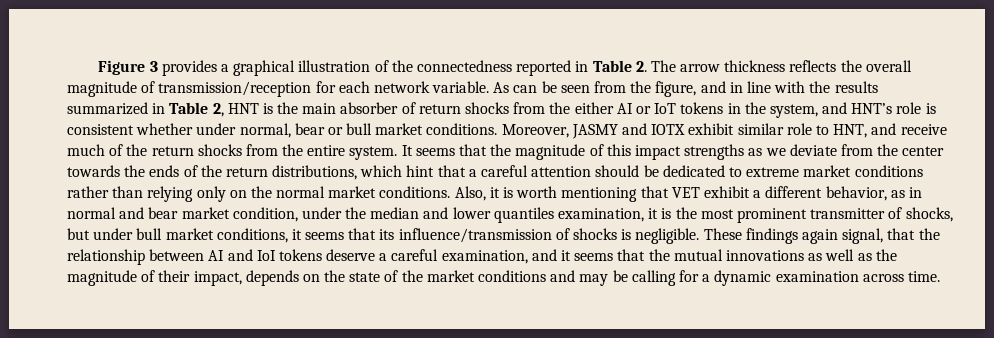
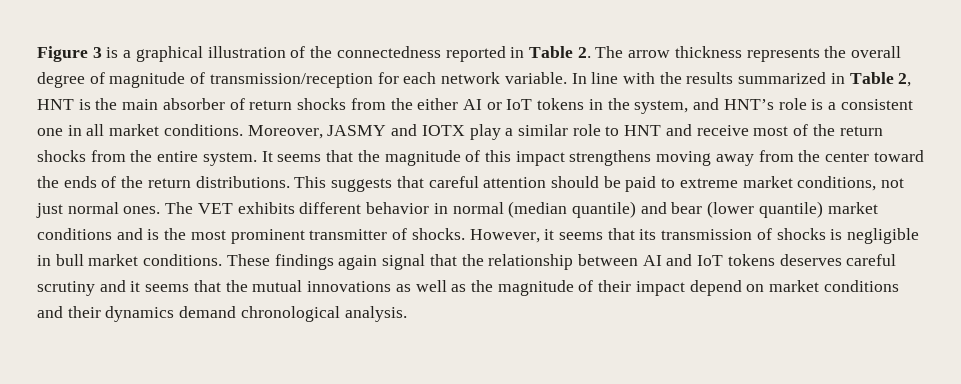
- Figure 3 provides a graphical illustration of the connectedness reported in Table 2. The arrow thickness reflects the overall magnitude of transmission/reception for each network variable.
+ Figure 3 is a graphical illustration of the connectedness reported in Table 2. The arrow thickness represents the overall degree of magnitude of transmission/reception for each network variable.
- As can be seen from the figure, and in line with the results summarized in Table 2, HNT is the main absorber of return shocks from the either AI or IoT tokens in the system, and HNT’s role is consistent whether under normal, bear or bull market conditions.
+ In line with the results summarized in Table 2, HNT is the main absorber of return shocks from the either AI or IoT tokens in the system, and HNT’s role is a consistent one in all market conditions.
- Moreover, JASMY and IOTX exhibit similar role to HNT, and receive much of the return shocks from the entire system.
+ Moreover, JASMY and IOTX play a similar role to HNT and receive most of the return shocks from the entire system.
- It seems that the magnitude of this impact strengths as we deviate from the center towards the ends of the return distributions, which hint that a careful attention should be dedicated to extreme market conditions rather than relying only on the normal market conditions. Also, it is worth mentioning that VET exhibit a different behavior, as in normal and bear market condition, under the median and lower quantiles examination, it is the most prominent transmitter of shocks, but under bull market conditions, it seems that its influence/transmission of shocks is negligible.
+ It seems that the magnitude of this impact strengthens moving away from the center toward the ends of the return distributions. This suggests that careful attention should be paid to extreme market conditions, not just normal ones. The VET exhibits different behavior in normal (median quantile) and bear (lower quantile) market conditions and is the most prominent transmitter of shocks. However, it seems that its transmission of shocks is negligible in bull market conditions.
- These findings again signal, that the relationship between AI and IoI tokens deserve a careful examination, and it seems that the mutual innovations as well as the magnitude of their impact, depends on the state of the market conditions and may be calling for a dynamic examination across time.
+ These findings again signal that the relationship between AI and IoT tokens deserves careful scrutiny and it seems that the mutual innovations as well as the magnitude of their impact depend on market conditions and their dynamics demand chronological analysis.

